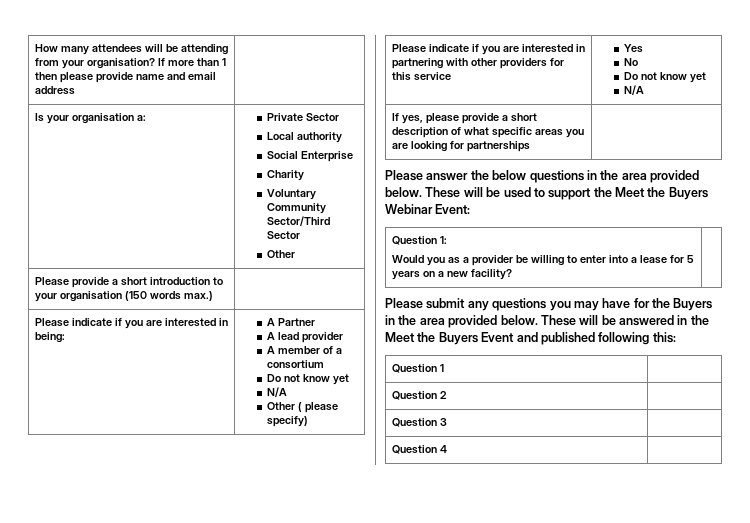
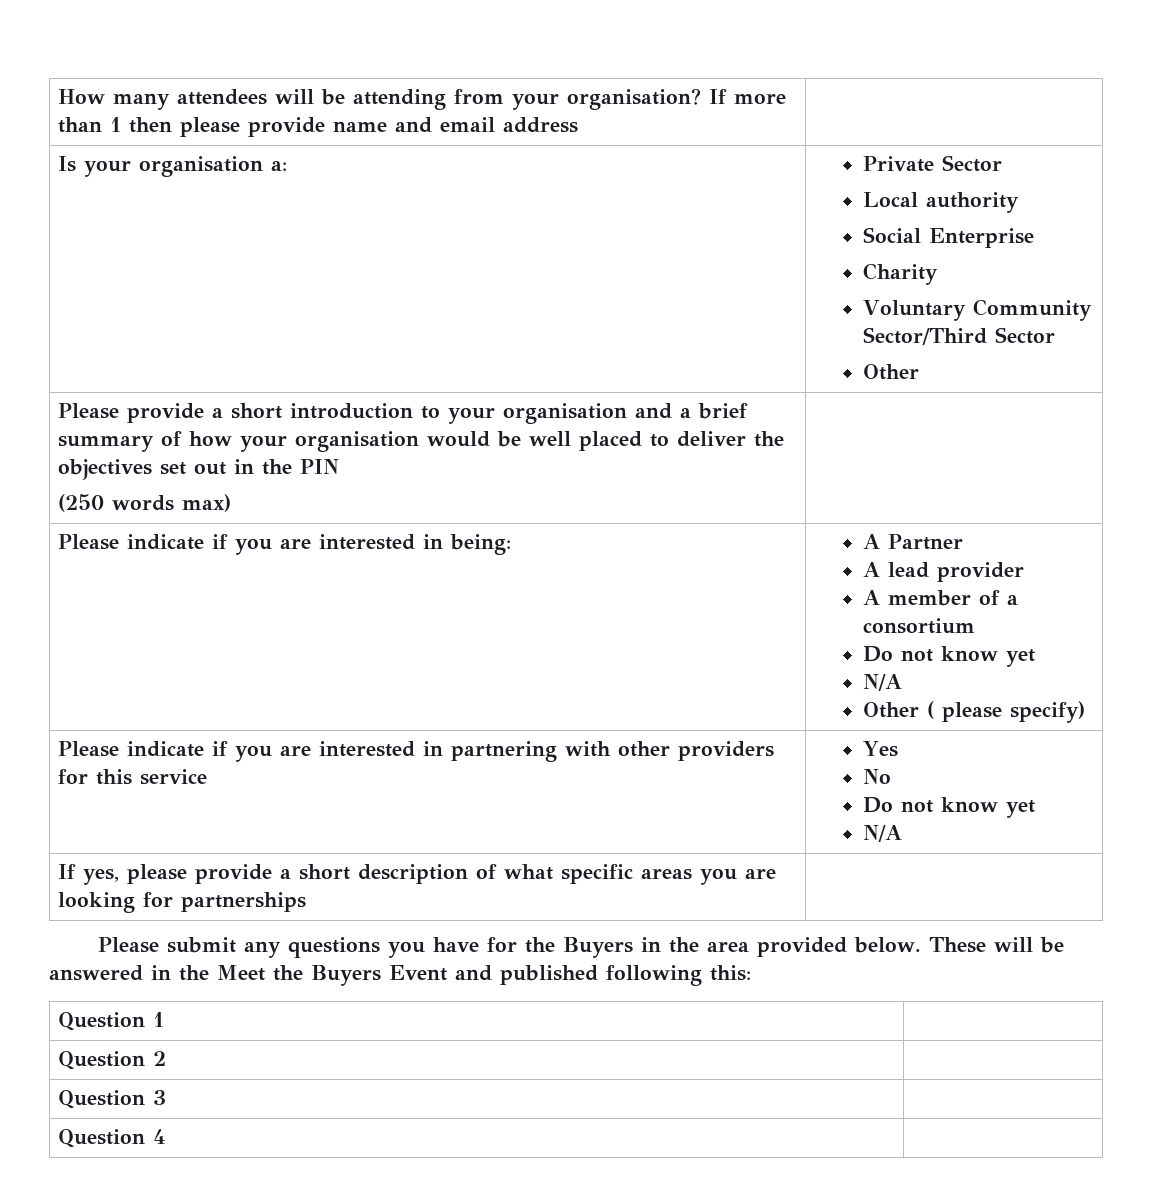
- Please provide a short introduction to your organisation (150 words max.) |
+ Please provide a short introduction to your organisation and a brief summary of how your organisation would be well placed to deliver the objectives set out in the PIN
+ (250 words max) |
- Please answer the below questions in the area provided below. These will be used to support the Meet the Buyers Webinar Event:
- Question 1:
- Would you as a provider be willing to enter into a lease for 5 years on a new facility? |
- Please submit any questions you may have for the Buyers in the area provided below.
+ Please submit any questions you have for the Buyers in the area provided below.

